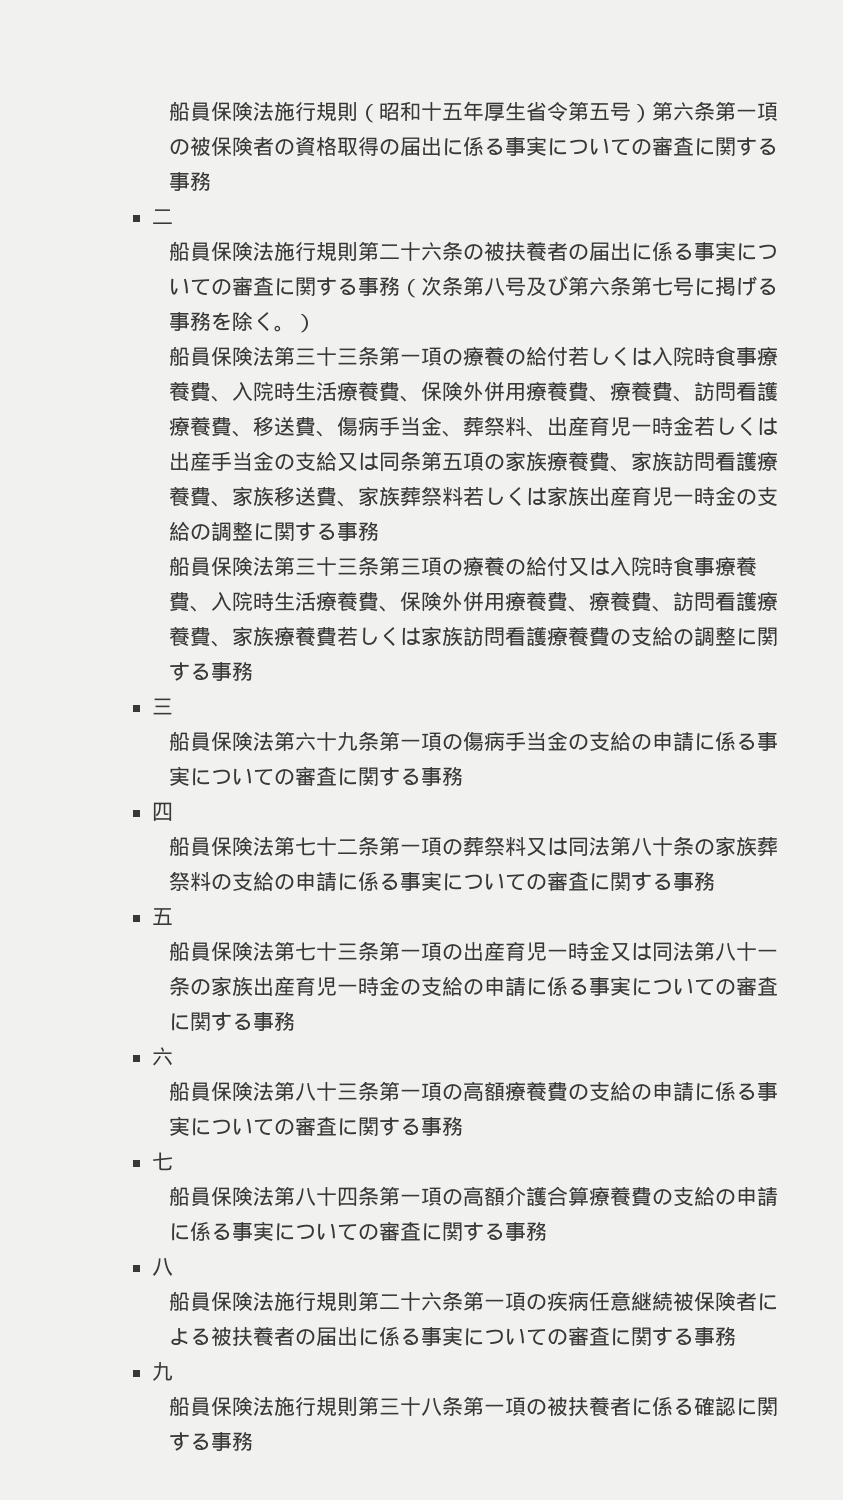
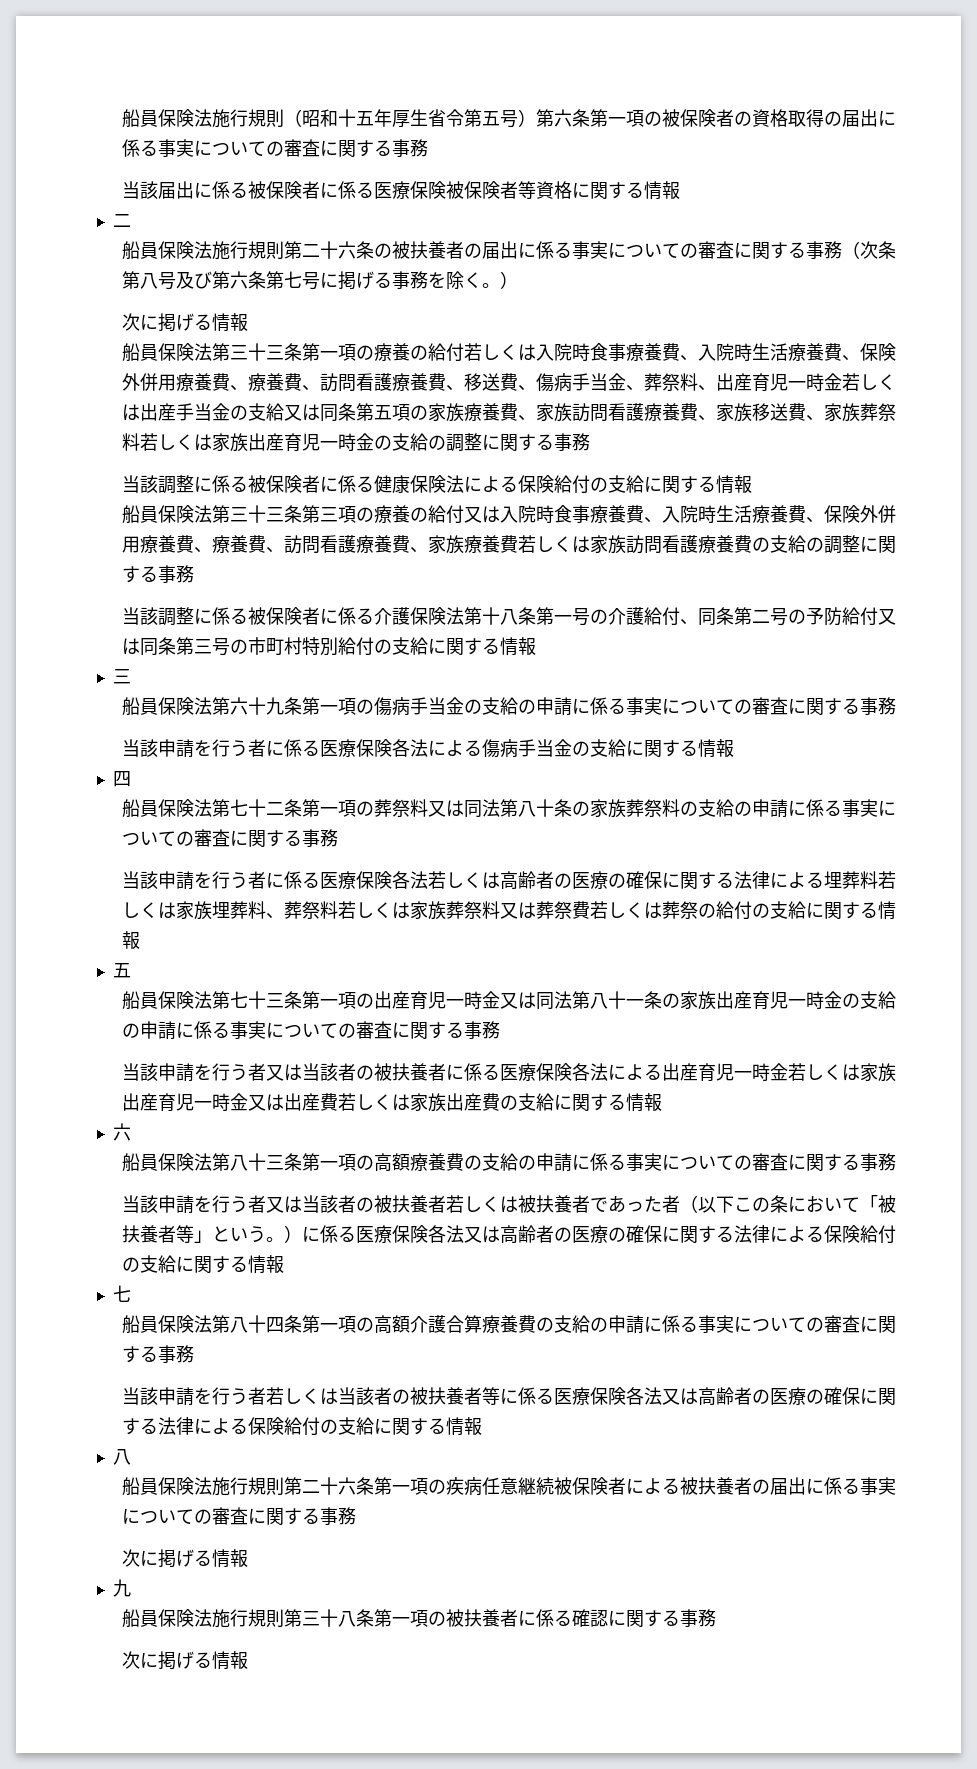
+ 当該届出に係る被保険者に係る医療保険被保険者等資格に関する情報
  船員保険法施行規則第二十六条の被扶養者の届出に係る事実についての審査に関する事務（次条第八号及び第六条第七号に掲げる事務を除く。）
+ 次に掲げる情報
+ 当該調整に係る被保険者に係る健康保険法による保険給付の支給に関する情報
+ 当該調整に係る被保険者に係る介護保険法第十八条第一号の介護給付、同条第二号の予防給付又は同条第三号の市町村特別給付の支給に関する情報
+ 当該申請を行う者に係る医療保険各法による傷病手当金の支給に関する情報
+ 当該申請を行う者に係る医療保険各法若しくは高齢者の医療の確保に関する法律による埋葬料若しくは家族埋葬料、葬祭料若しくは家族葬祭料又は葬祭費若しくは葬祭の給付の支給に関する情報
+ 当該申請を行う者又は当該者の被扶養者に係る医療保険各法による出産育児一時金若しくは家族出産育児一時金又は出産費若しくは家族出産費の支給に関する情報
+ 当該申請を行う者又は当該者の被扶養者若しくは被扶養者であった者（以下この条において「被扶養者等」という。）に係る医療保険各法又は高齢者の医療の確保に関する法律による保険給付の支給に関する情報
+ 当該申請を行う者若しくは当該者の被扶養者等に係る医療保険各法又は高齢者の医療の確保に関する法律による保険給付の支給に関する情報
  船員保険法施行規則第二十六条第一項の疾病任意継続被保険者による被扶養者の届出に係る事実についての審査に関する事務
+ 次に掲げる情報
  船員保険法施行規則第三十八条第一項の被扶養者に係る確認に関する事務
+ 次に掲げる情報

